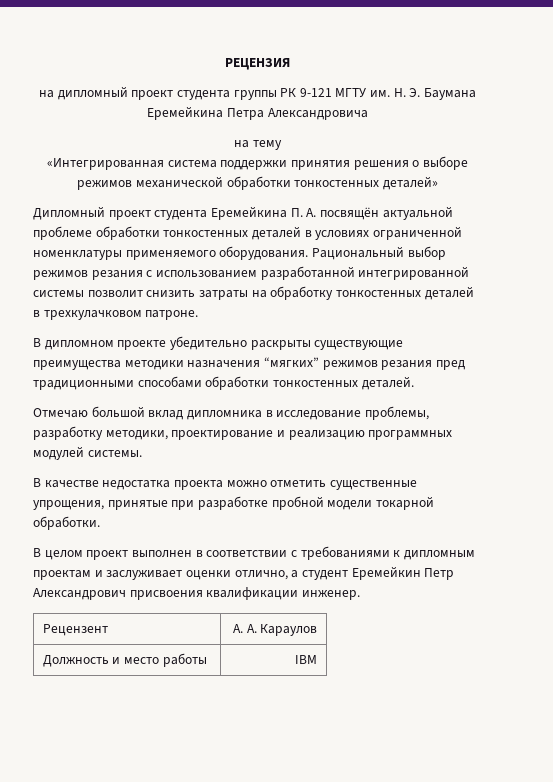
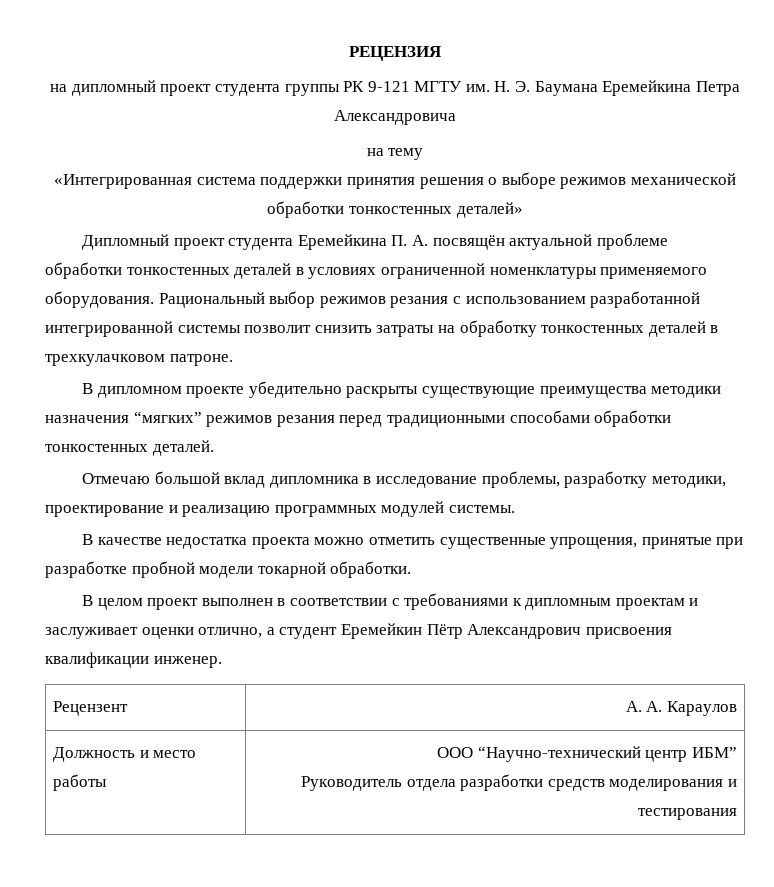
- В дипломном проекте убедительно раскрыты существующие преимущества методики назначения “мягких” режимов резания пред традиционными способами обработки тонкостенных деталей.
+ В дипломном проекте убедительно раскрыты существующие преимущества методики назначения “мягких” режимов резания перед традиционными способами обработки тонкостенных деталей.
- В целом проект выполнен в соответствии с требованиями к дипломным проектам и заслуживает оценки отлично, а студент Еремейкин Петр Александрович присвоения квалификации инженер.
+ В целом проект выполнен в соответствии с требованиями к дипломным проектам и заслуживает оценки отлично, а студент Еремейкин Пётр Александрович присвоения квалификации инженер.
- Должность и место работы | IBM
+ Должность и место работы | ООО “Научно-технический центр ИБМ”
+ Руководитель отдела разработки средств моделирования и тестирования

